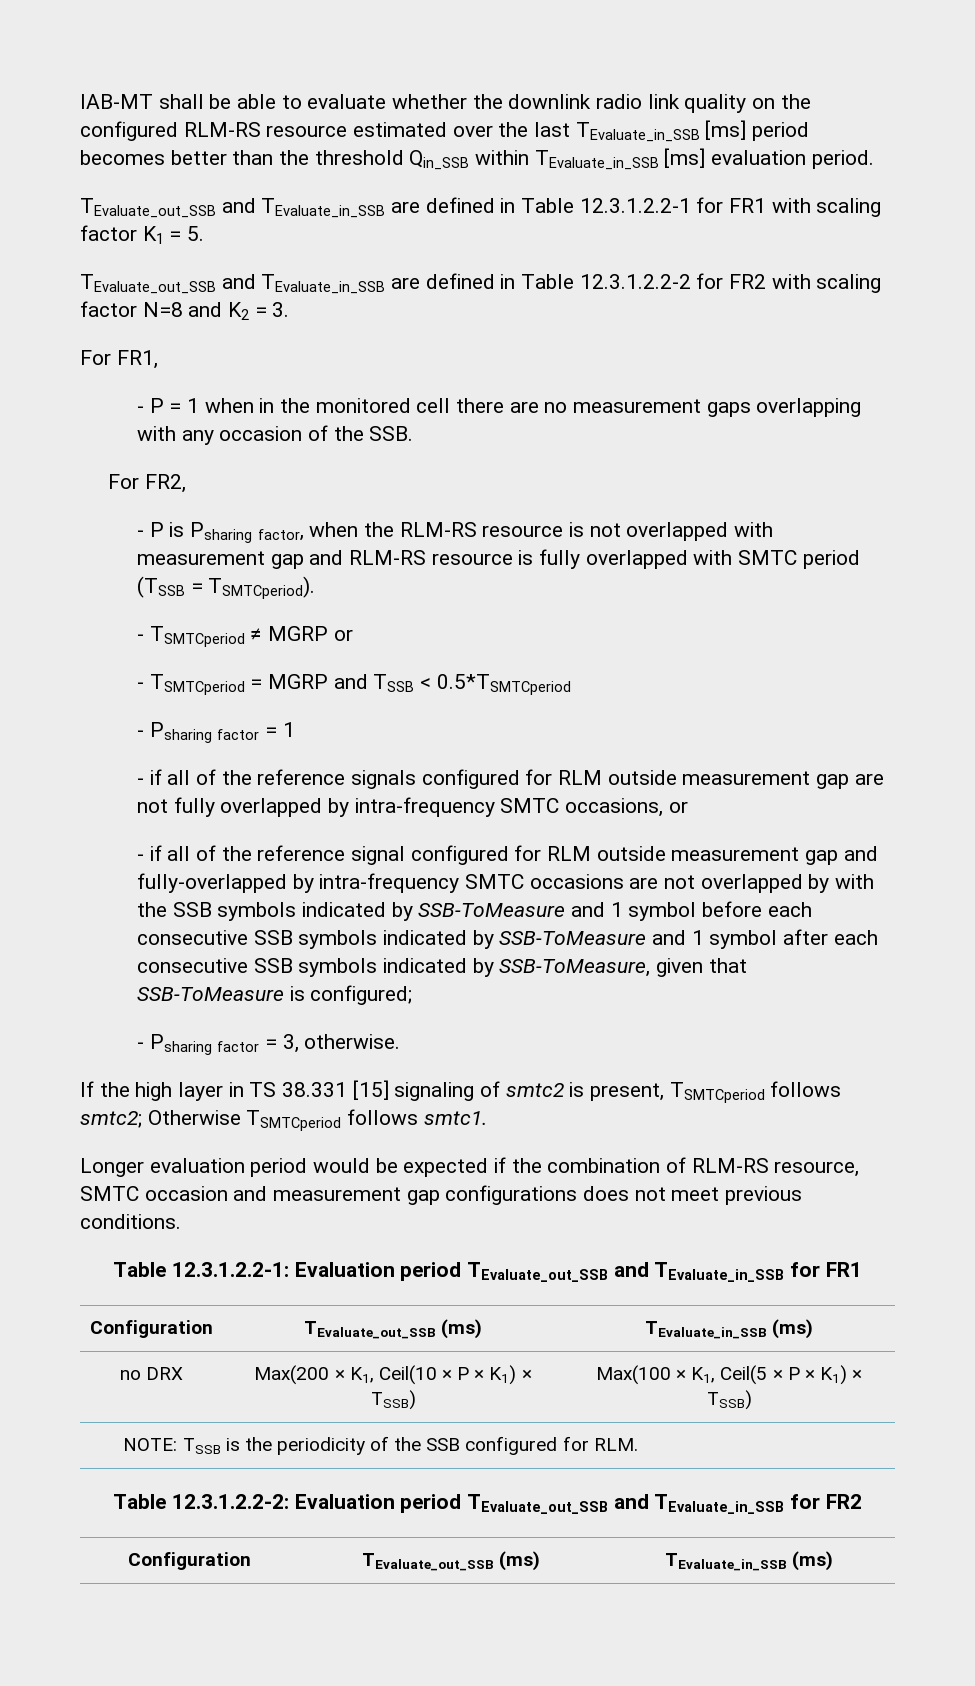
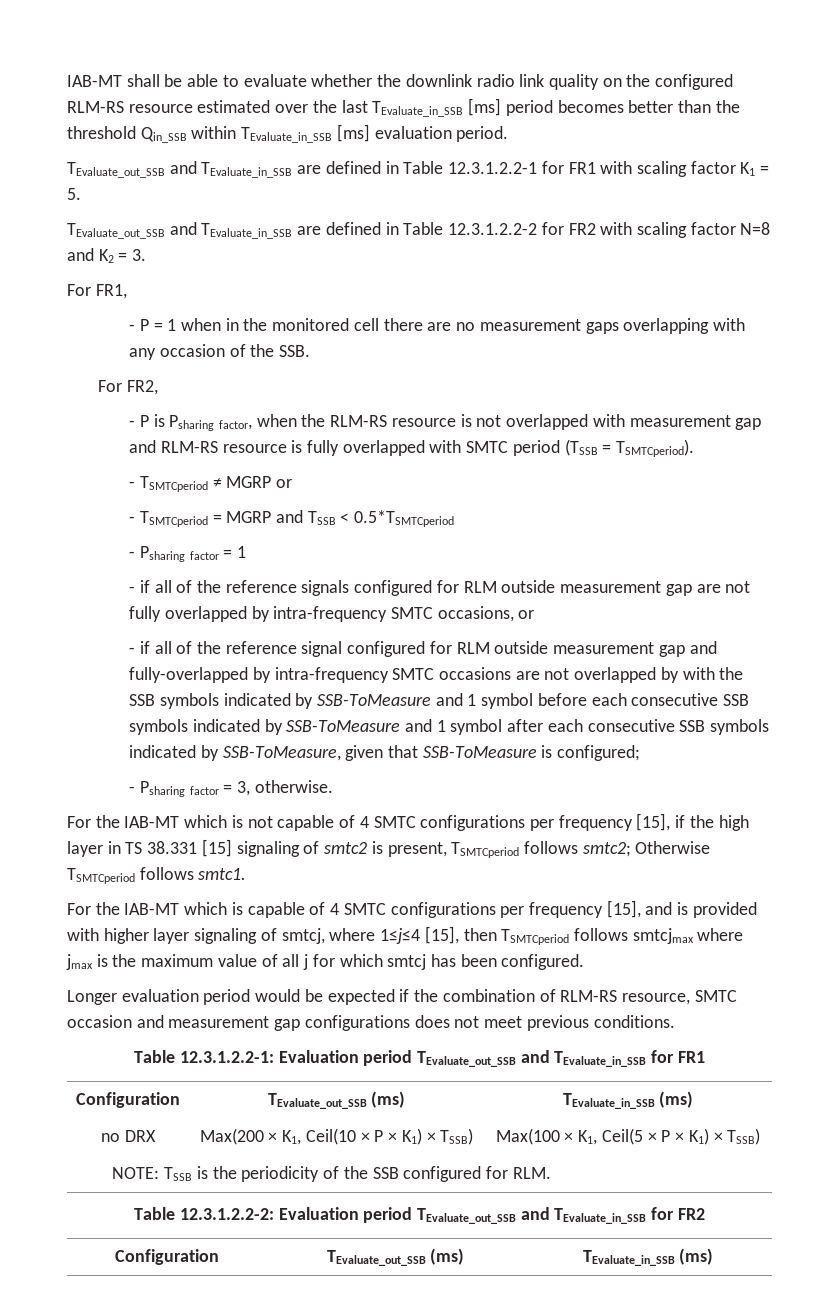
- If the high layer in TS 38.331 [15] signaling of smtc2 is present, TSMTCperiod follows smtc2; Otherwise TSMTCperiod follows smtc1.
+ For the IAB-MT which is not capable of 4 SMTC configurations per frequency [15], if the high layer in TS 38.331 [15] signaling of smtc2 is present, TSMTCperiod follows smtc2; Otherwise TSMTCperiod follows smtc1.
+ For the IAB-MT which is capable of 4 SMTC configurations per frequency [15], and is provided with higher layer signaling of smtcj, where 1≤j≤4 [15], then TSMTCperiod follows smtcjmax where jmax is the maximum value of all j for which smtcj has been configured.

